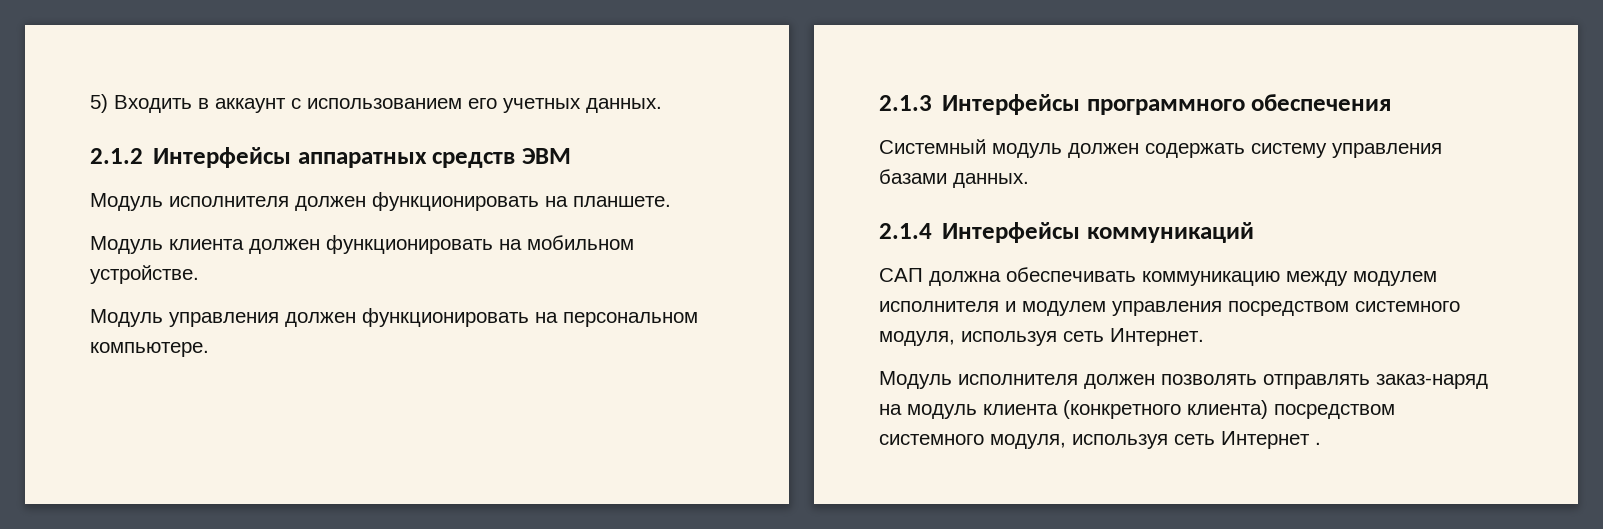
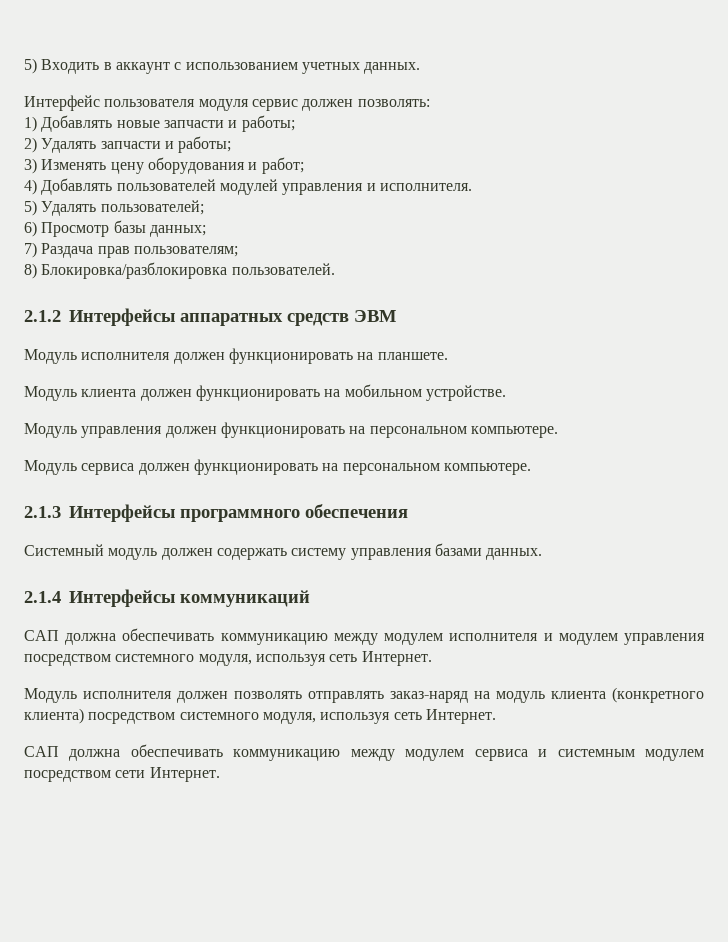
- 5) Входить в аккаунт с использованием его учетных данных.
+ 5) Входить в аккаунт с использованием учетных данных.
+ Интерфейс пользователя модуля сервис должен позволять:
+ 1) Добавлять новые запчасти и работы;
+ 2) Удалять запчасти и работы;
+ 3) Изменять цену оборудования и работ;
+ 4) Добавлять пользователей модулей управления и исполнителя.
+ 5) Удалять пользователей;
+ 6) Просмотр базы данных;
+ 7) Раздача прав пользователям;
+ 8) Блокировка/разблокировка пользователей.
+ Модуль сервиса должен функционировать на персональном компьютере.
- Модуль исполнителя должен позволять отправлять заказ-наряд на модуль клиента (конкретного клиента) посредством системного модуля, используя сеть Интернет .
+ Модуль исполнителя должен позволять отправлять заказ-наряд на модуль клиента (конкретного клиента) посредством системного модуля, используя сеть Интернет.
+ САП должна обеспечивать коммуникацию между модулем сервиса и системным модулем посредством сети Интернет.

